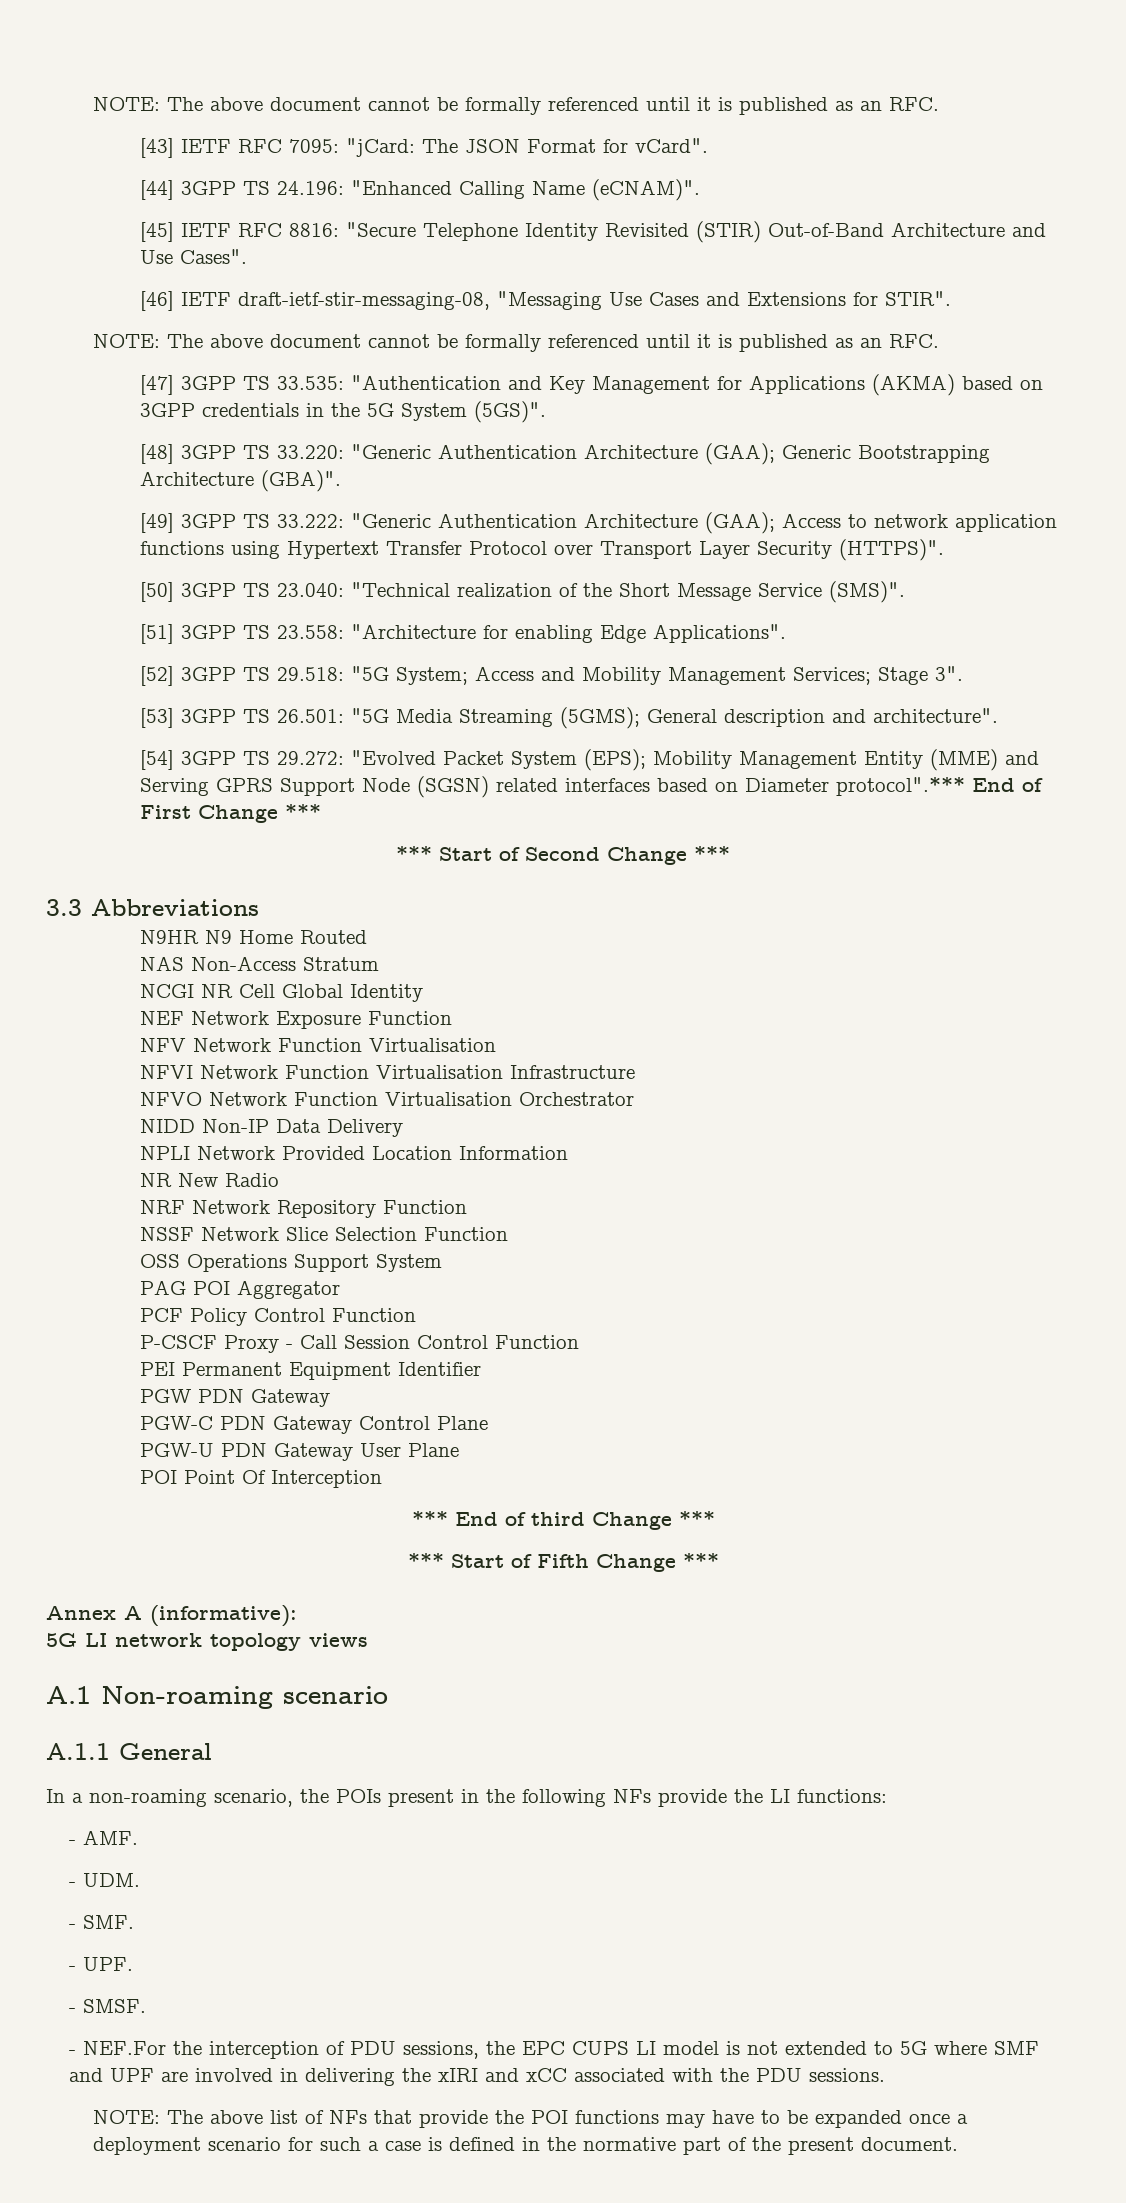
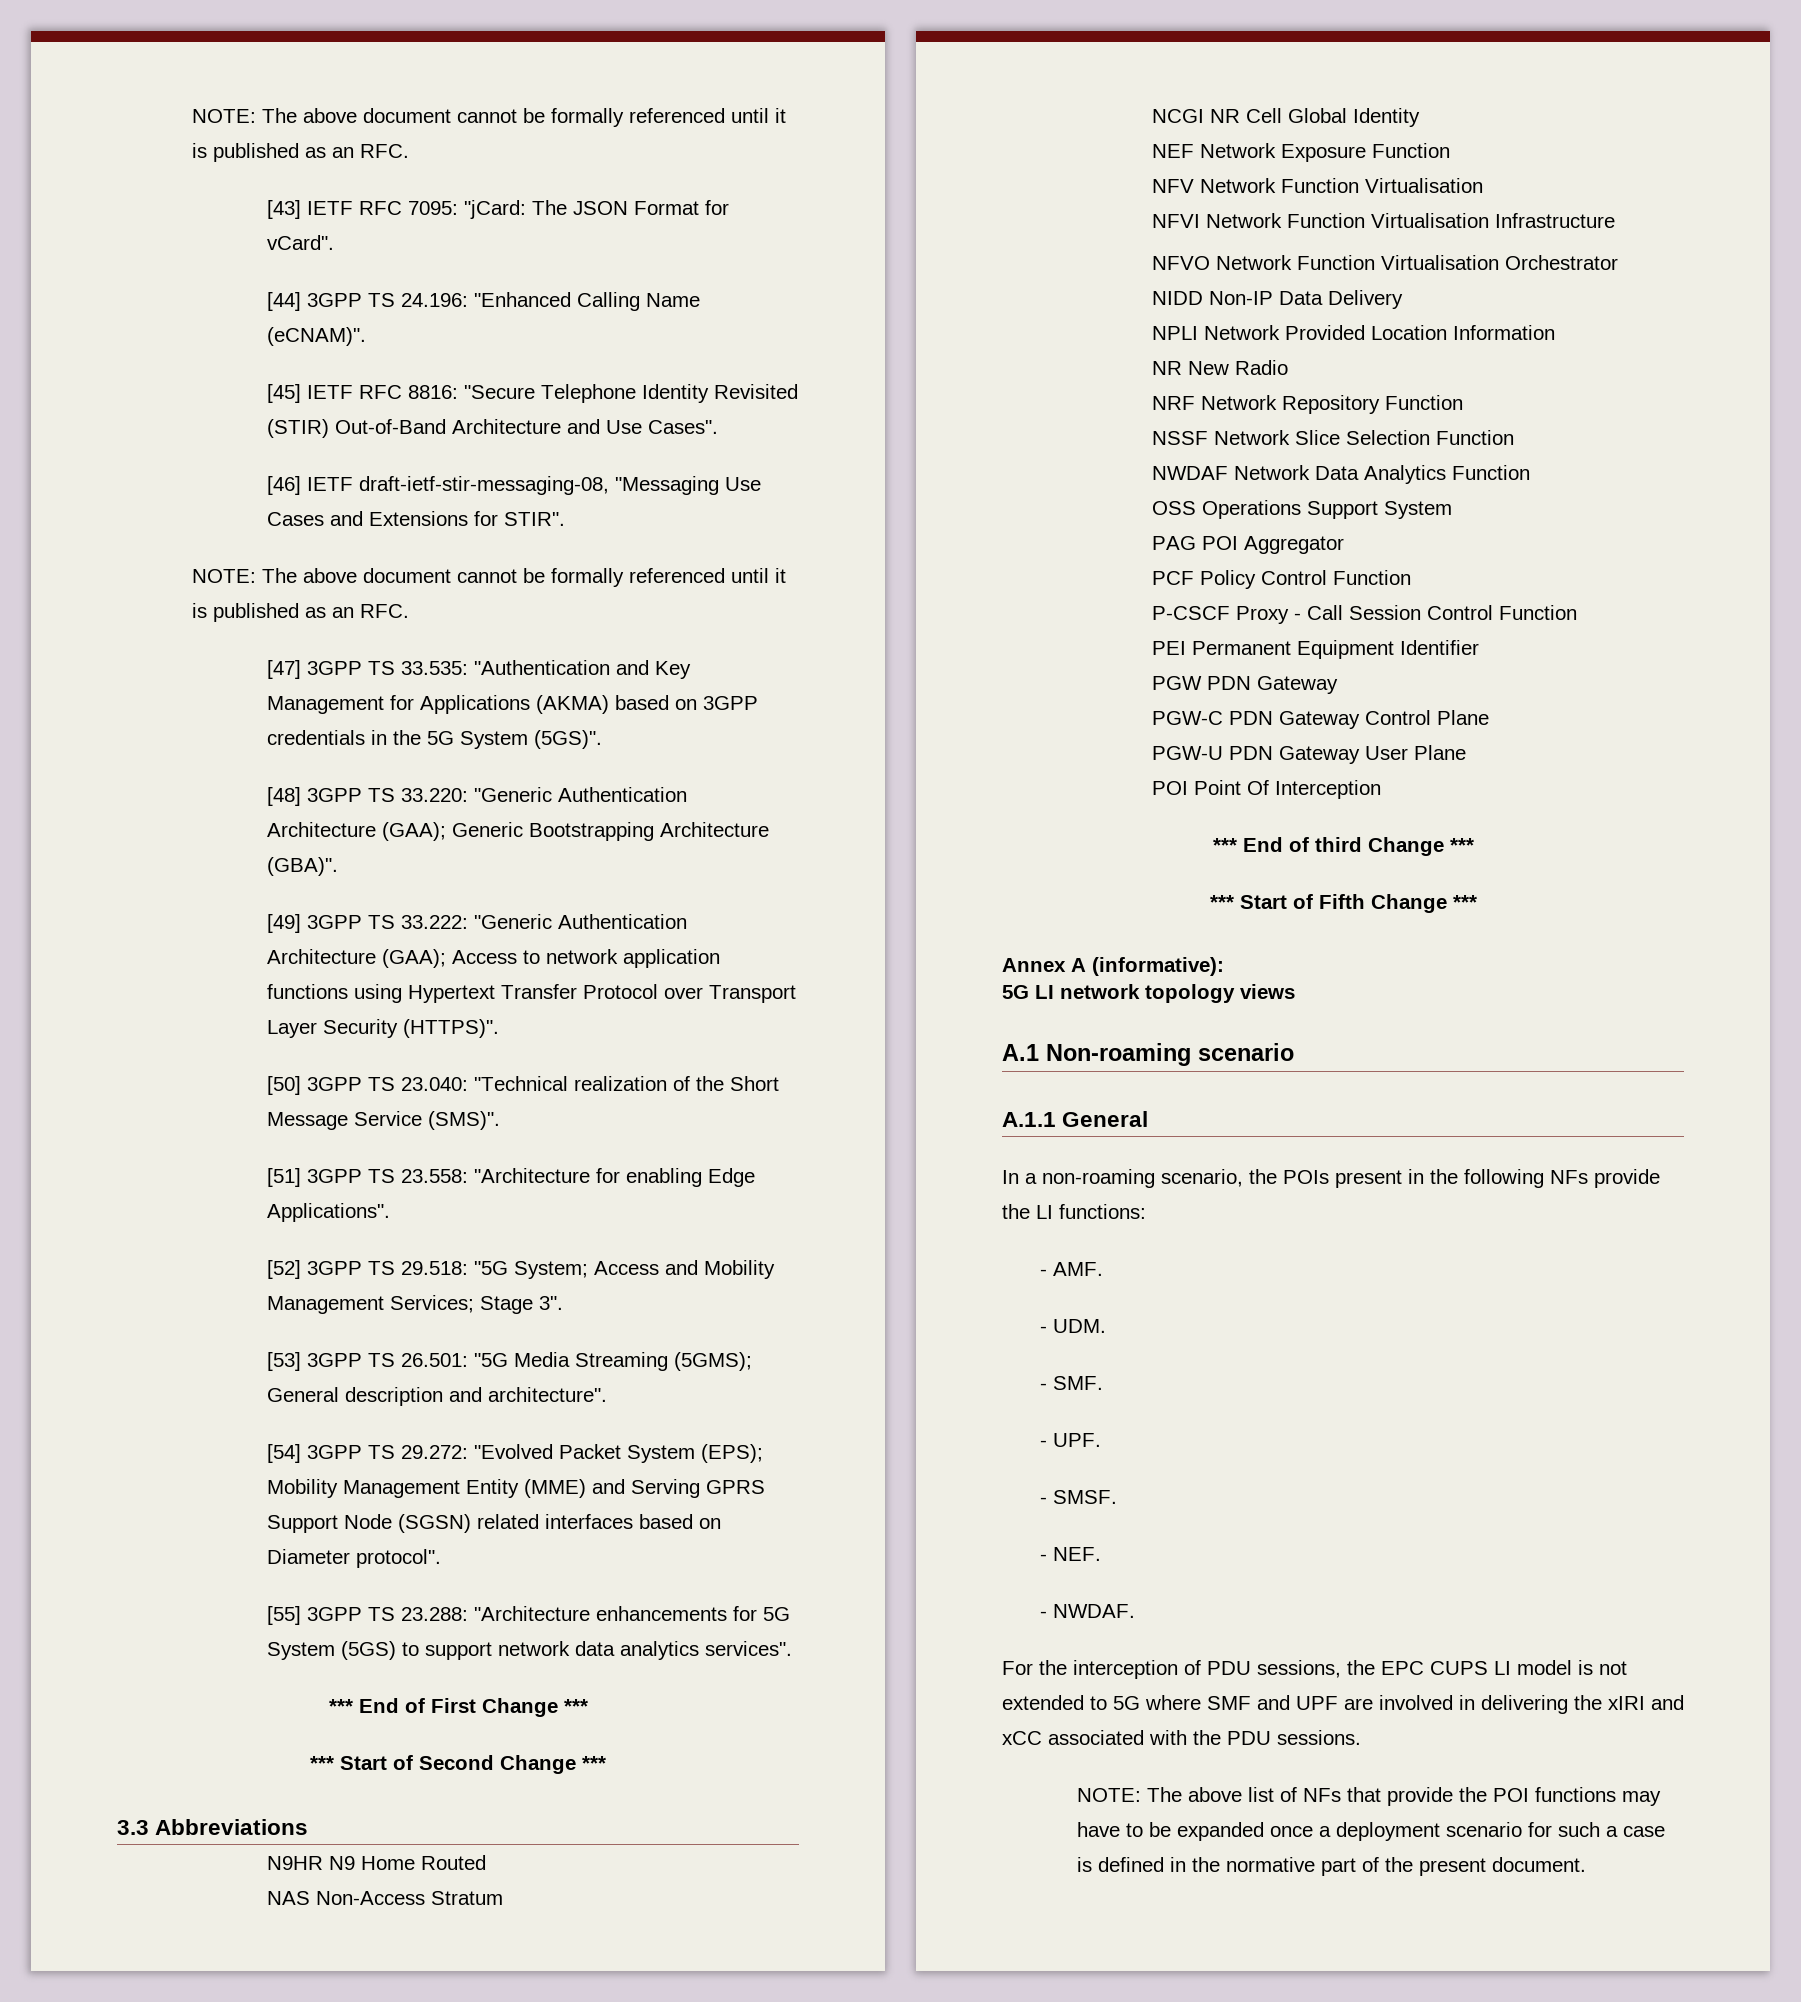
- [54] 3GPP TS 29.272: "Evolved Packet System (EPS); Mobility Management Entity (MME) and Serving GPRS Support Node (SGSN) related interfaces based on Diameter protocol".*** End of First Change ***
+ [54] 3GPP TS 29.272: "Evolved Packet System (EPS); Mobility Management Entity (MME) and Serving GPRS Support Node (SGSN) related interfaces based on Diameter protocol".
+ [55] 3GPP TS 23.288: "Architecture enhancements for 5G System (5GS) to support network data analytics services".
+ *** End of First Change ***
+ NWDAF Network Data Analytics Function
- - NEF.For the interception of PDU sessions, the EPC CUPS LI model is not extended to 5G where SMF and UPF are involved in delivering the xIRI and xCC associated with the PDU sessions.
+ - NEF.
+ - NWDAF.
+ For the interception of PDU sessions, the EPC CUPS LI model is not extended to 5G where SMF and UPF are involved in delivering the xIRI and xCC associated with the PDU sessions.

